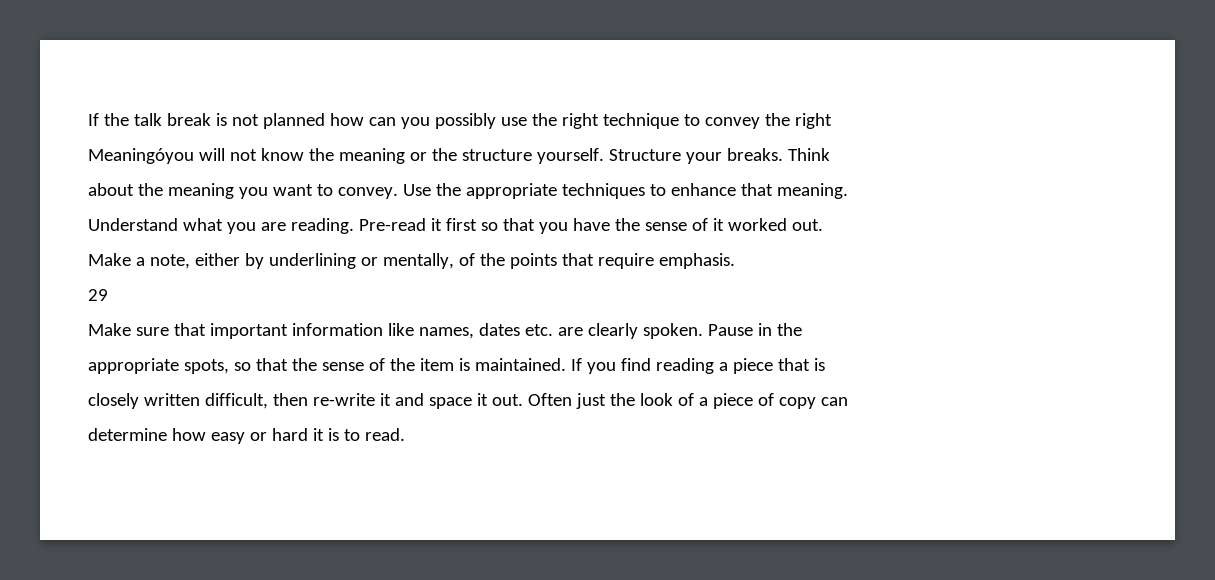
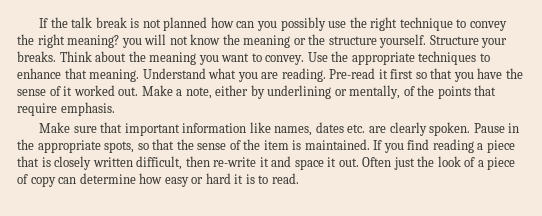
- If the talk break is not planned how can you possibly use the right technique to convey the right
- Meaningóyou will not know the meaning or the structure yourself.
+ If the talk break is not planned how can you possibly use the right technique to convey the right meaning? you will not know the meaning or the structure yourself.
- Think
- about the meaning you want to convey.
+ Think about the meaning you want to convey.
- Use the appropriate techniques to enhance that meaning.
- Understand what you are reading.
+ Use the appropriate techniques to enhance that meaning. Understand what you are reading.
- Pre-read it first so that you have the sense of it worked out.
- Make a note, either by underlining or mentally, of the points that require emphasis.
+ Pre-read it first so that you have the sense of it worked out. Make a note, either by underlining or mentally, of the points that require emphasis.
- 29
- Pause in the
- appropriate spots, so that the sense of the item is maintained.
+ Pause in the appropriate spots, so that the sense of the item is maintained.
- If you find reading a piece that is
- closely written difficult, then re-write it and space it out.
+ If you find reading a piece that is closely written difficult, then re-write it and space it out.
- Often just the look of a piece of copy can
- determine how easy or hard it is to read.
+ Often just the look of a piece of copy can determine how easy or hard it is to read.

